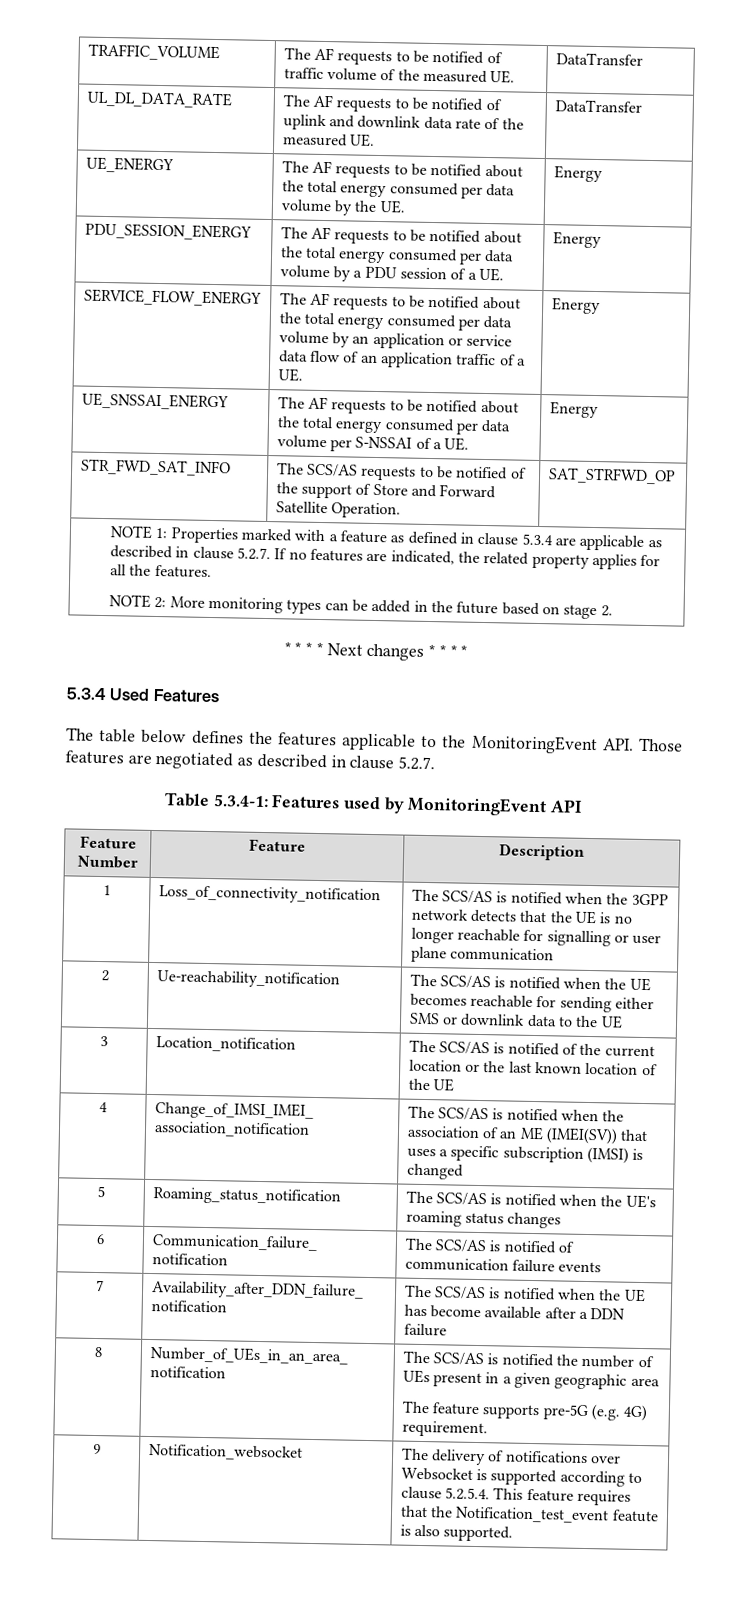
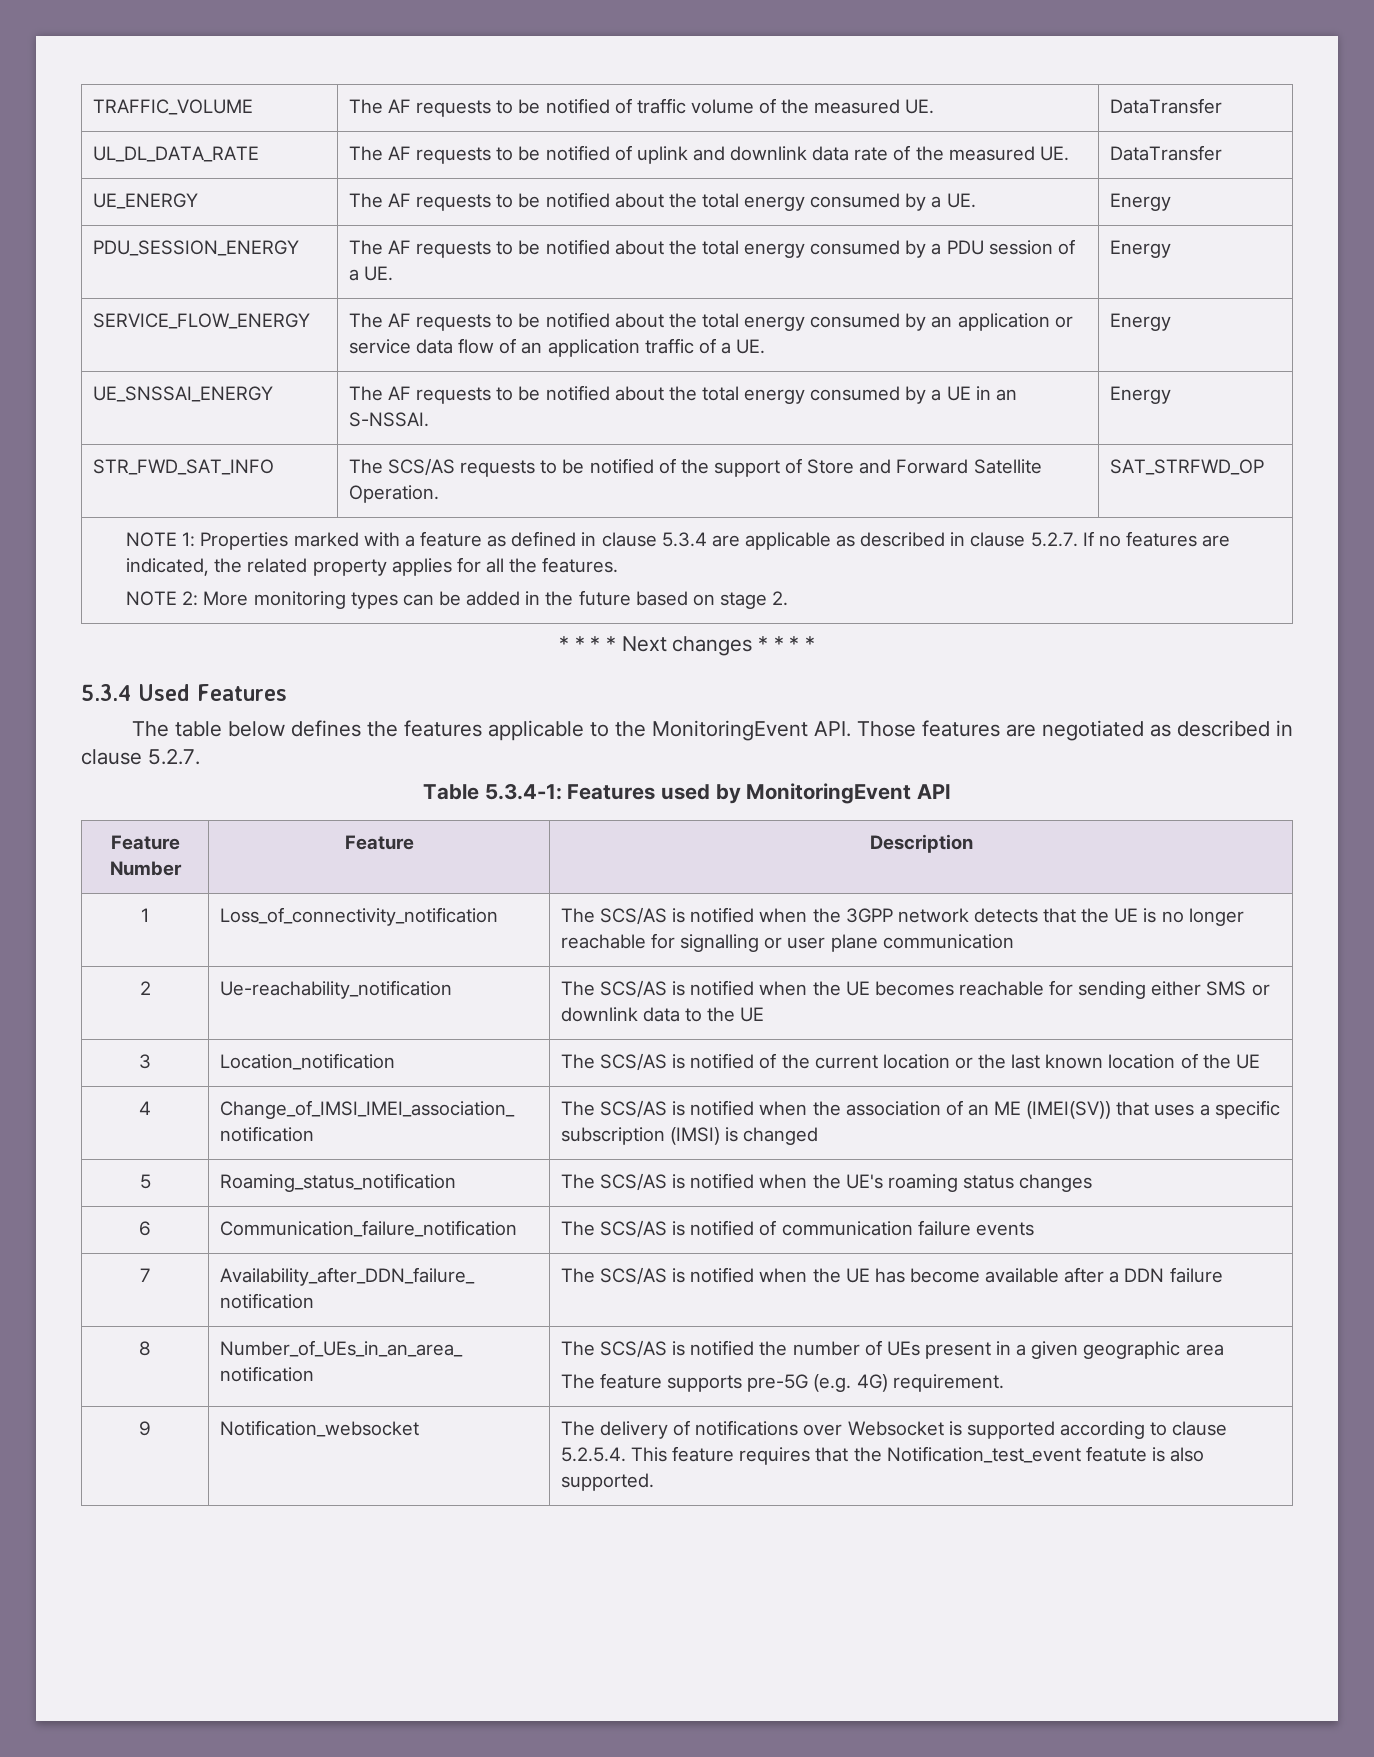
- UE_ENERGY | The AF requests to be notified about the total energy consumed per data volume by the UE. | Energy
+ UE_ENERGY | The AF requests to be notified about the total energy consumed by a UE. | Energy
- PDU_SESSION_ENERGY | The AF requests to be notified about the total energy consumed per data volume by a PDU session of a UE. | Energy
+ PDU_SESSION_ENERGY | The AF requests to be notified about the total energy consumed by a PDU session of a UE. | Energy
- SERVICE_FLOW_ENERGY | The AF requests to be notified about the total energy consumed per data volume by an application or service data flow of an application traffic of a UE. | Energy
+ SERVICE_FLOW_ENERGY | The AF requests to be notified about the total energy consumed by an application or service data flow of an application traffic of a UE. | Energy
- UE_SNSSAI_ENERGY | The AF requests to be notified about the total energy consumed per data volume per S-NSSAI of a UE. | Energy
+ UE_SNSSAI_ENERGY | The AF requests to be notified about the total energy consumed by a UE in an S-NSSAI. | Energy

